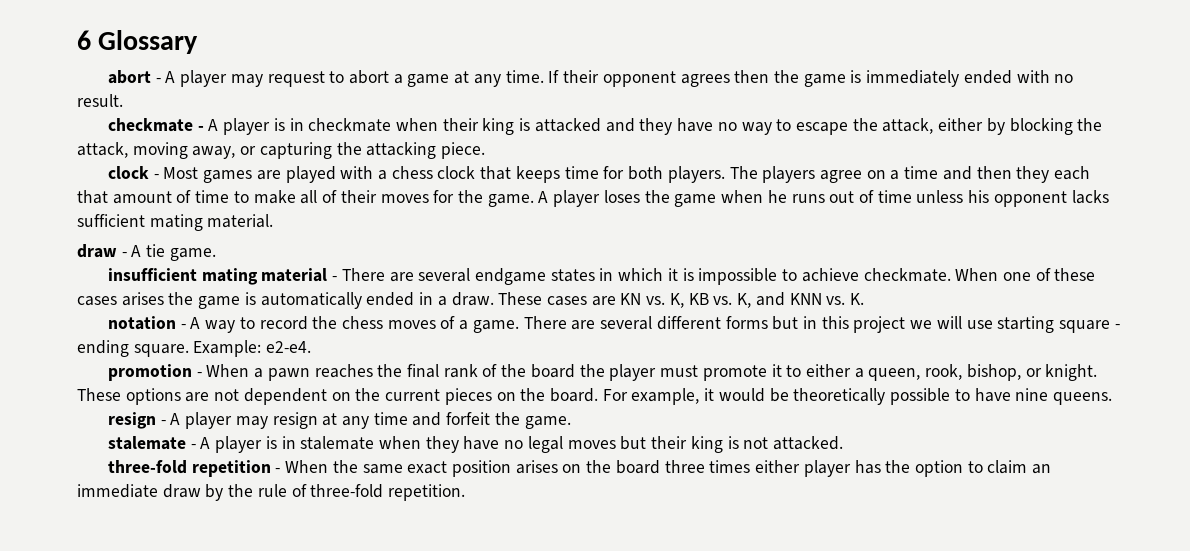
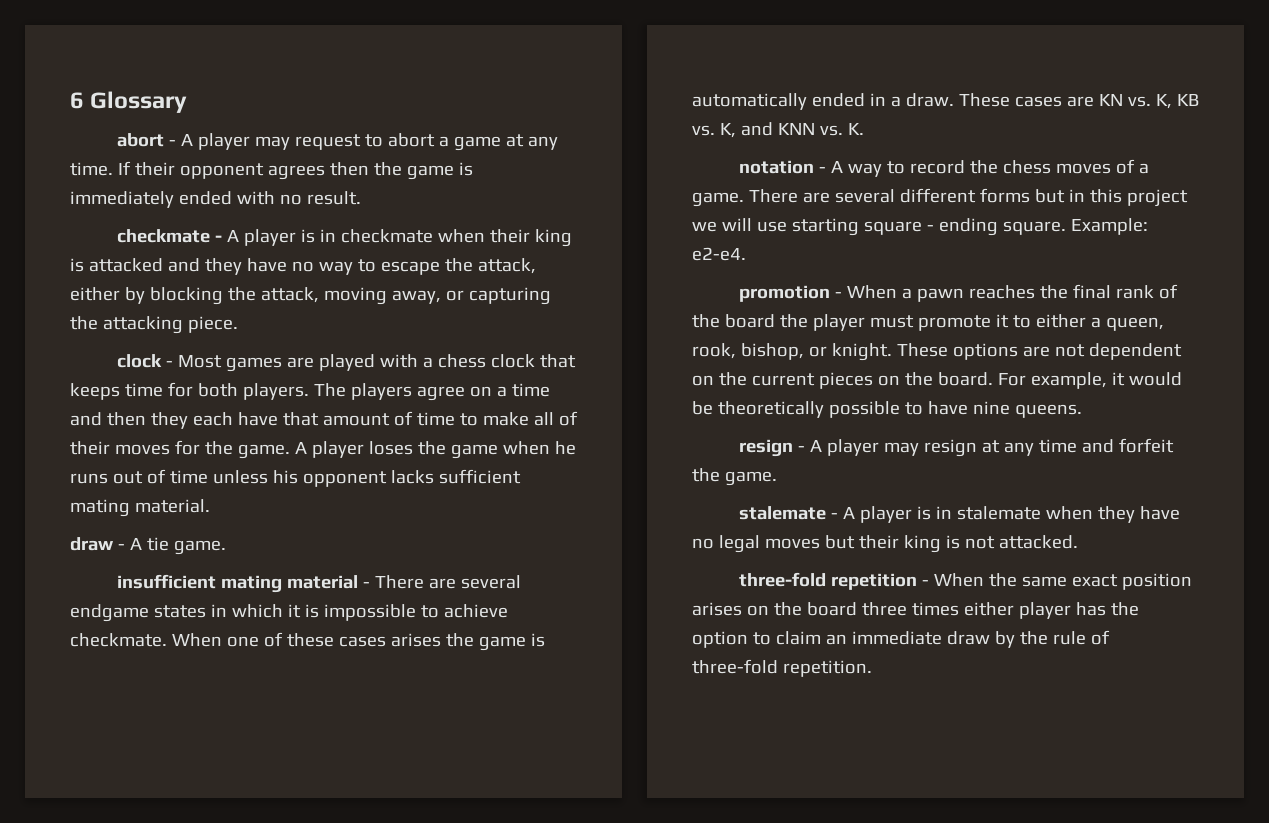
- The players agree on a time and then they each that amount of time to make all of their moves for the game.
+ The players agree on a time and then they each have that amount of time to make all of their moves for the game.

